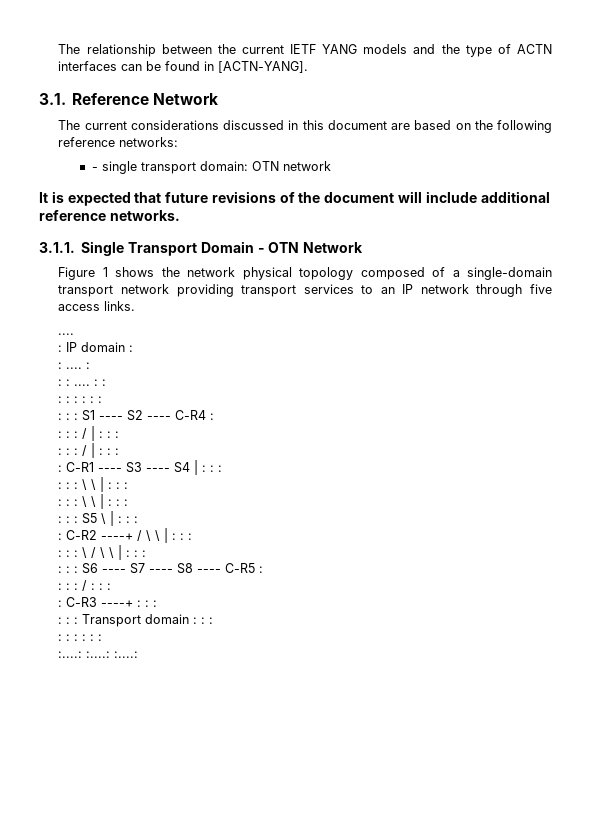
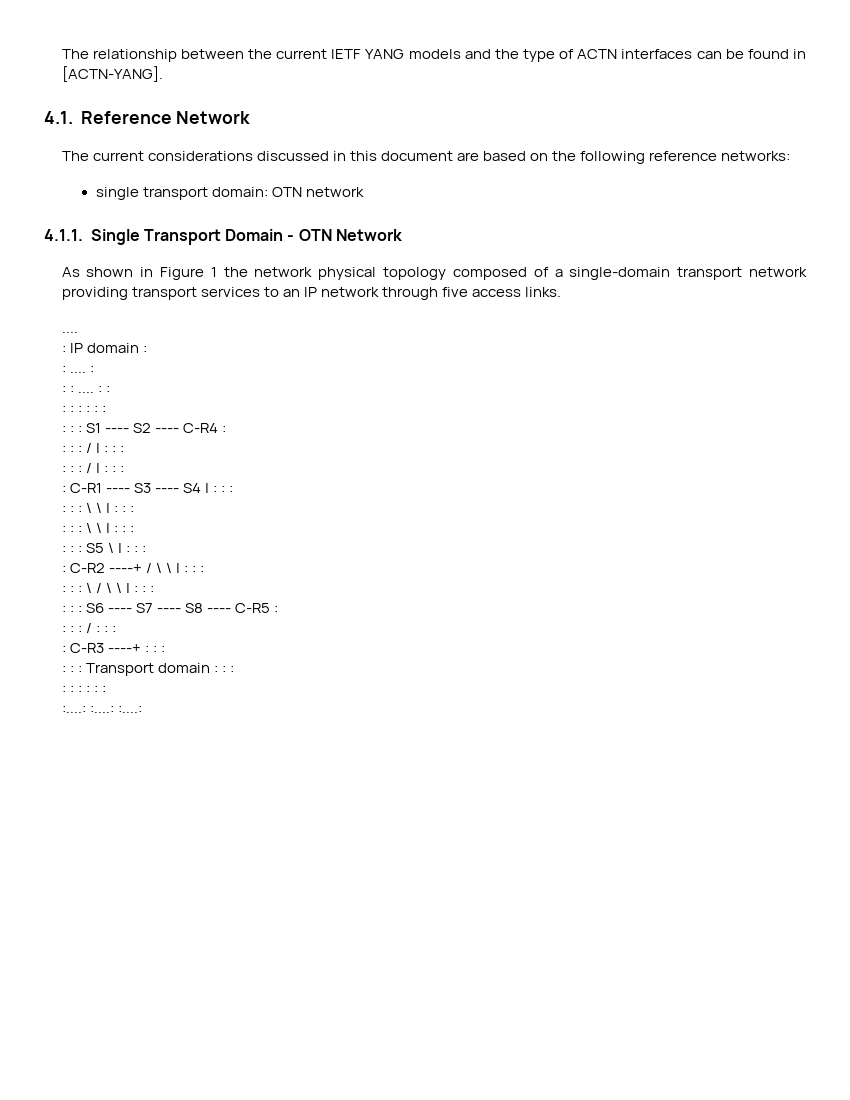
- 3.1. Reference Network
+ 4.1. Reference Network
- - single transport domain: OTN network
+ single transport domain: OTN network
- It is expected that future revisions of the document will include additional reference networks.
- 3.1.1. Single Transport Domain - OTN Network
+ 4.1.1. Single Transport Domain - OTN Network
- Figure 1 shows the network physical topology composed of a single-domain transport network providing transport services to an IP network through five access links.
+ As shown in Figure 1 the network physical topology composed of a single-domain transport network providing transport services to an IP network through five access links.

